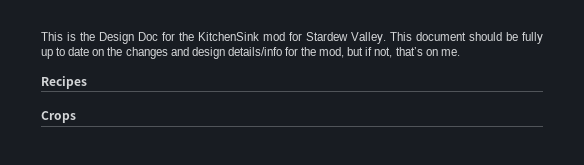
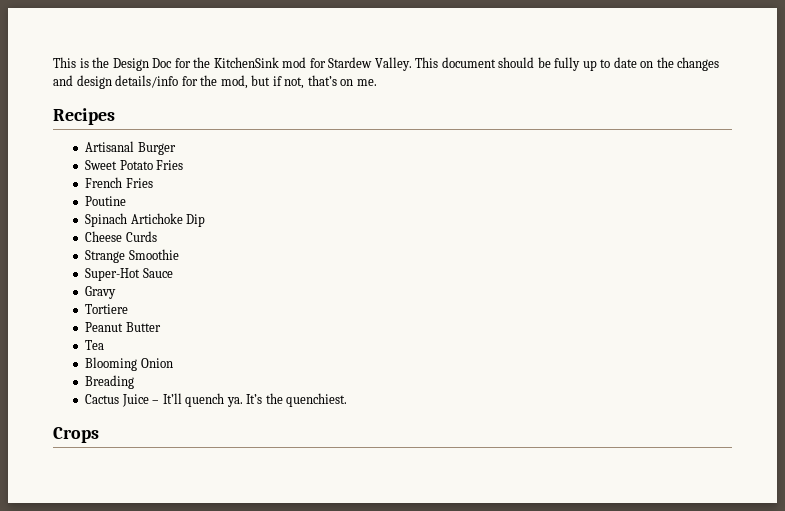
+ Artisanal Burger
+ Sweet Potato Fries
+ French Fries
+ Poutine
+ Spinach Artichoke Dip
+ Cheese Curds
+ Strange Smoothie
+ Super-Hot Sauce
+ Gravy
+ Tortiere
+ Peanut Butter
+ Tea
+ Blooming Onion
+ Breading
+ Cactus Juice – It’ll quench ya. It’s the quenchiest.

